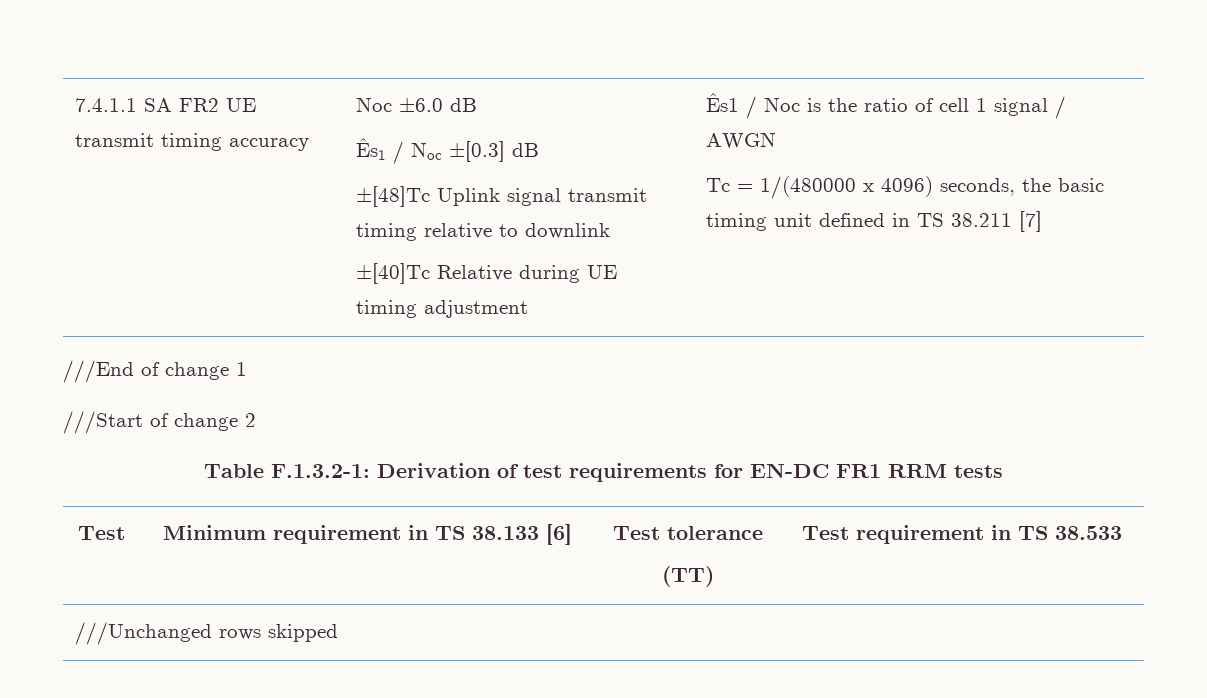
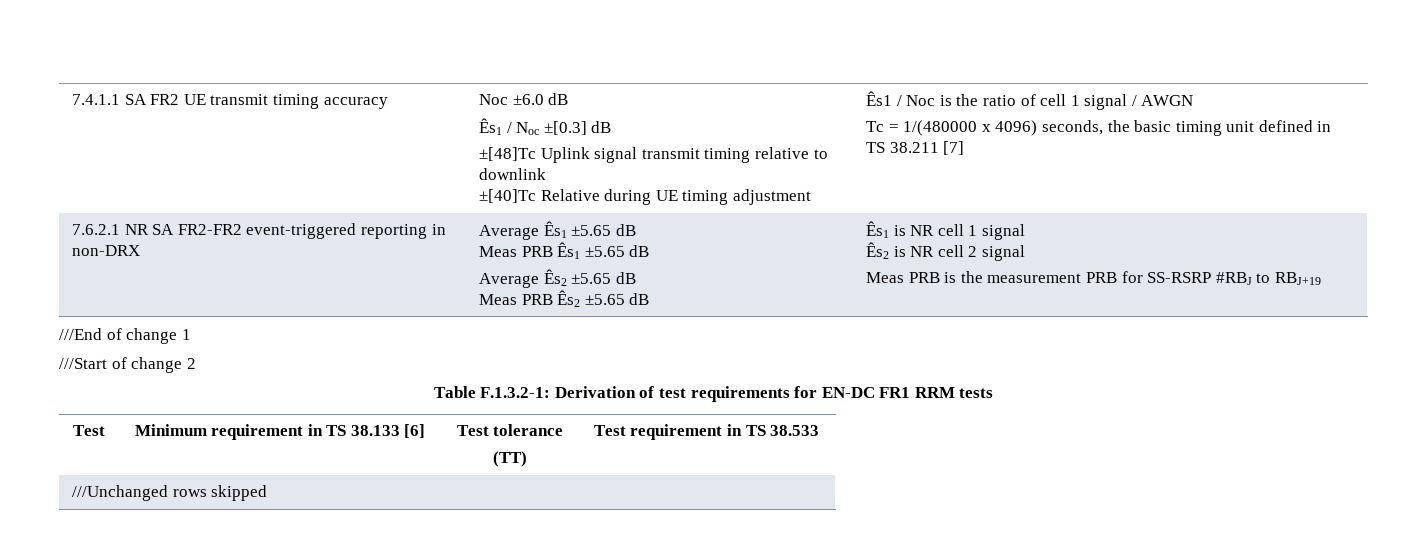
+ 7.6.2.1 NR SA FR2-FR2 event-triggered reporting in non-DRX | Average Ês1 ±5.65 dB
+ Meas PRB Ês1 ±5.65 dB
+ Average Ês2 ±5.65 dB
+ Meas PRB Ês2 ±5.65 dB | Ês1 is NR cell 1 signal
+ Ês2 is NR cell 2 signal
+ Meas PRB is the measurement PRB for SS-RSRP #RBJ to RBJ+19

